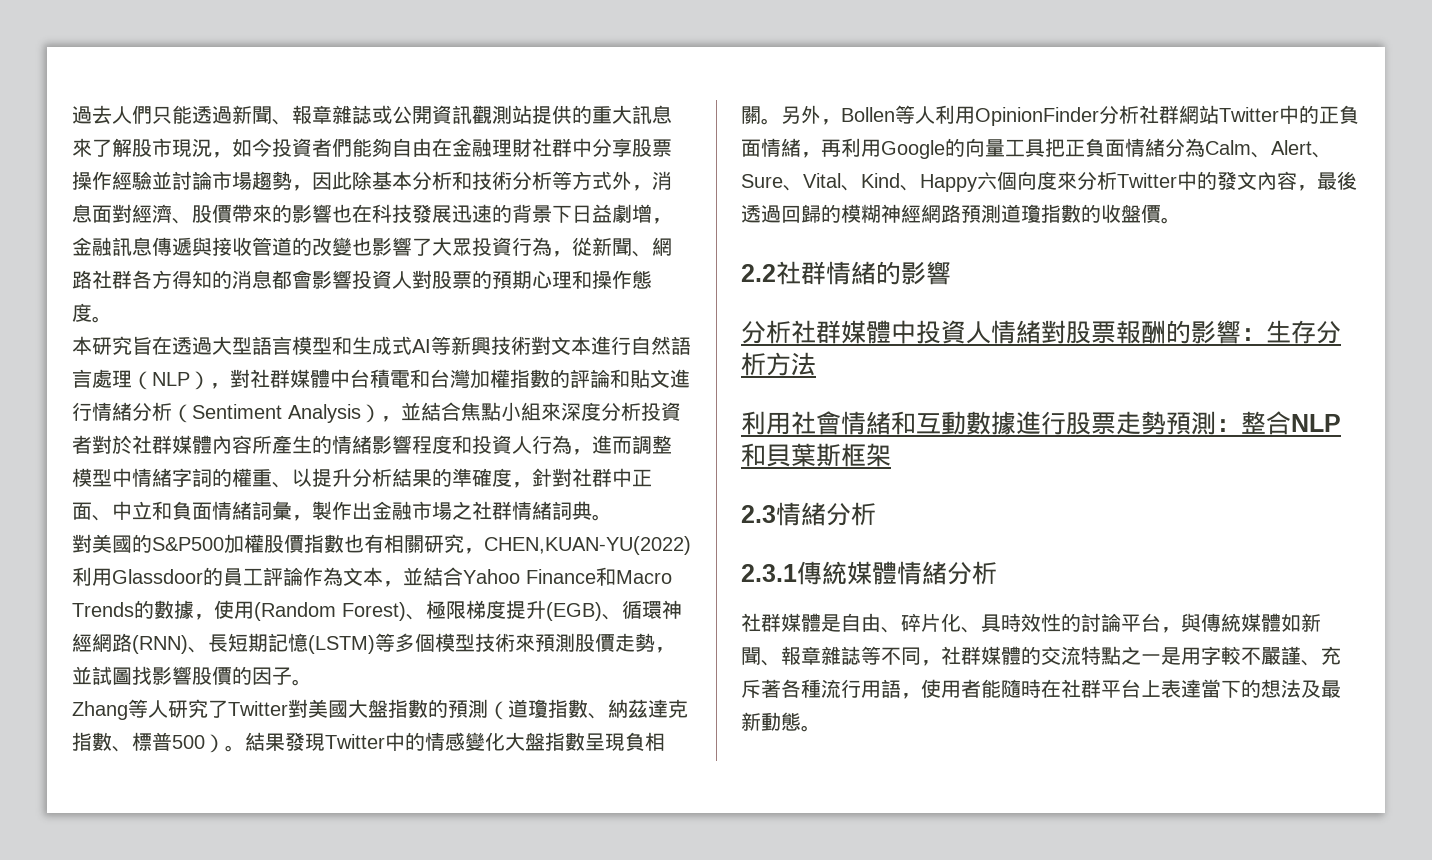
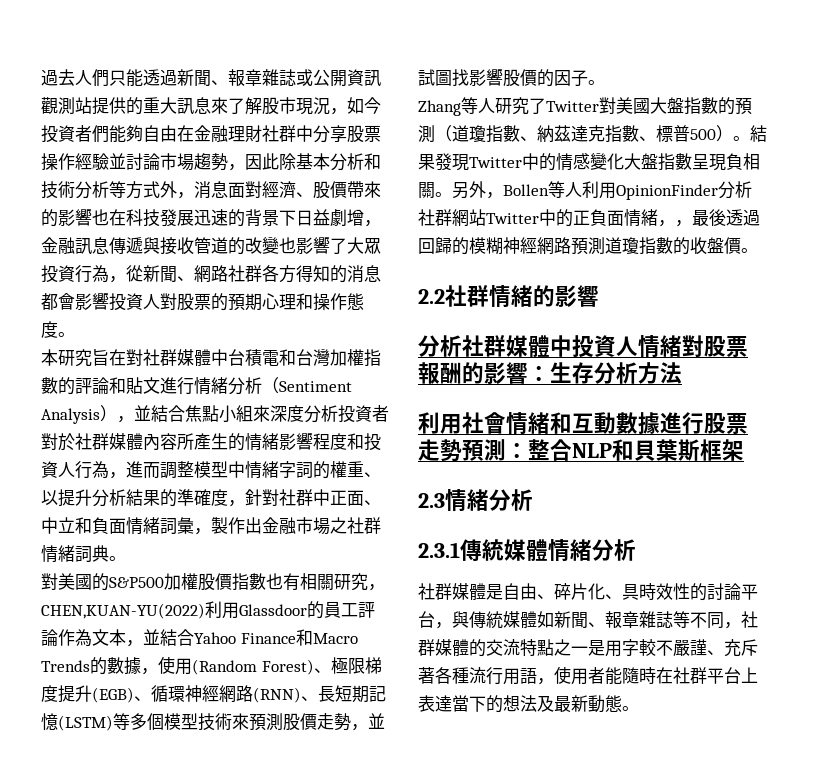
- 本研究旨在透過大型語言模型和生成式AI等新興技術對文本進行自然語言處理（NLP），對社群媒體中台積電和台灣加權指數的評論和貼文進行情緒分析（Sentiment Analysis），並結合焦點小組來深度分析投資者對於社群媒體內容所產生的情緒影響程度和投資人行為，進而調整模型中情緒字詞的權重、以提升分析結果的準確度，針對社群中正面、中立和負面情緒詞彙，製作出金融市場之社群情緒詞典。
+ 本研究旨在對社群媒體中台積電和台灣加權指數的評論和貼文進行情緒分析（Sentiment Analysis），並結合焦點小組來深度分析投資者對於社群媒體內容所產生的情緒影響程度和投資人行為，進而調整模型中情緒字詞的權重、以提升分析結果的準確度，針對社群中正面、中立和負面情緒詞彙，製作出金融市場之社群情緒詞典。
- 另外，Bollen等人利用OpinionFinder分析社群網站Twitter中的正負面情緒，再利用Google的向量工具把正負面情緒分為Calm、Alert、Sure、Vital、Kind、Happy六個向度來分析Twitter中的發文內容，最後透過回歸的模糊神經網路預測道瓊指數的收盤價。
+ 另外，Bollen等人利用OpinionFinder分析社群網站Twitter中的正負面情緒，，最後透過回歸的模糊神經網路預測道瓊指數的收盤價。

